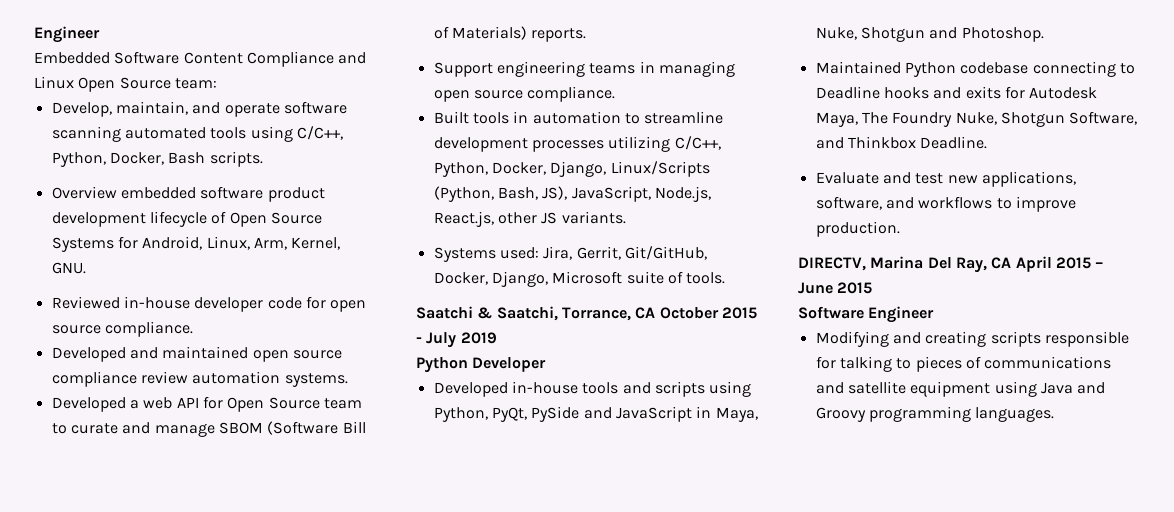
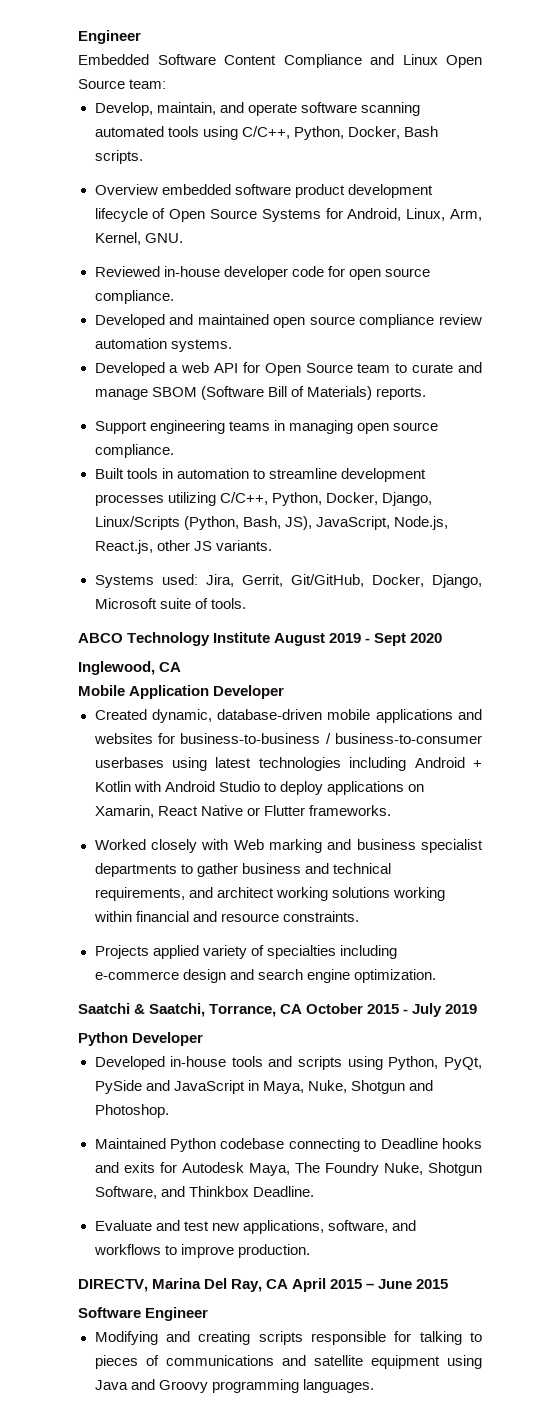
+ ABCO Technology Institute August 2019 - Sept 2020
+ Inglewood, CA
+ Mobile Application Developer
+ Created dynamic, database-driven mobile applications and websites for business-to-business / business-to-consumer userbases using latest technologies including Android + Kotlin with Android Studio to deploy applications on Xamarin, React Native or Flutter frameworks.
+ Worked closely with Web marking and business specialist departments to gather business and technical requirements, and architect working solutions working within financial and resource constraints.
+ Projects applied variety of specialties including e-commerce design and search engine optimization.

